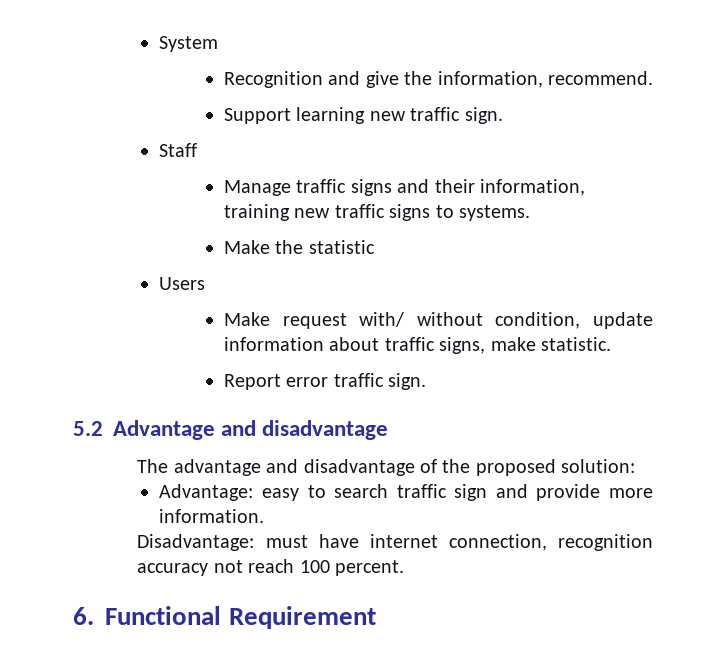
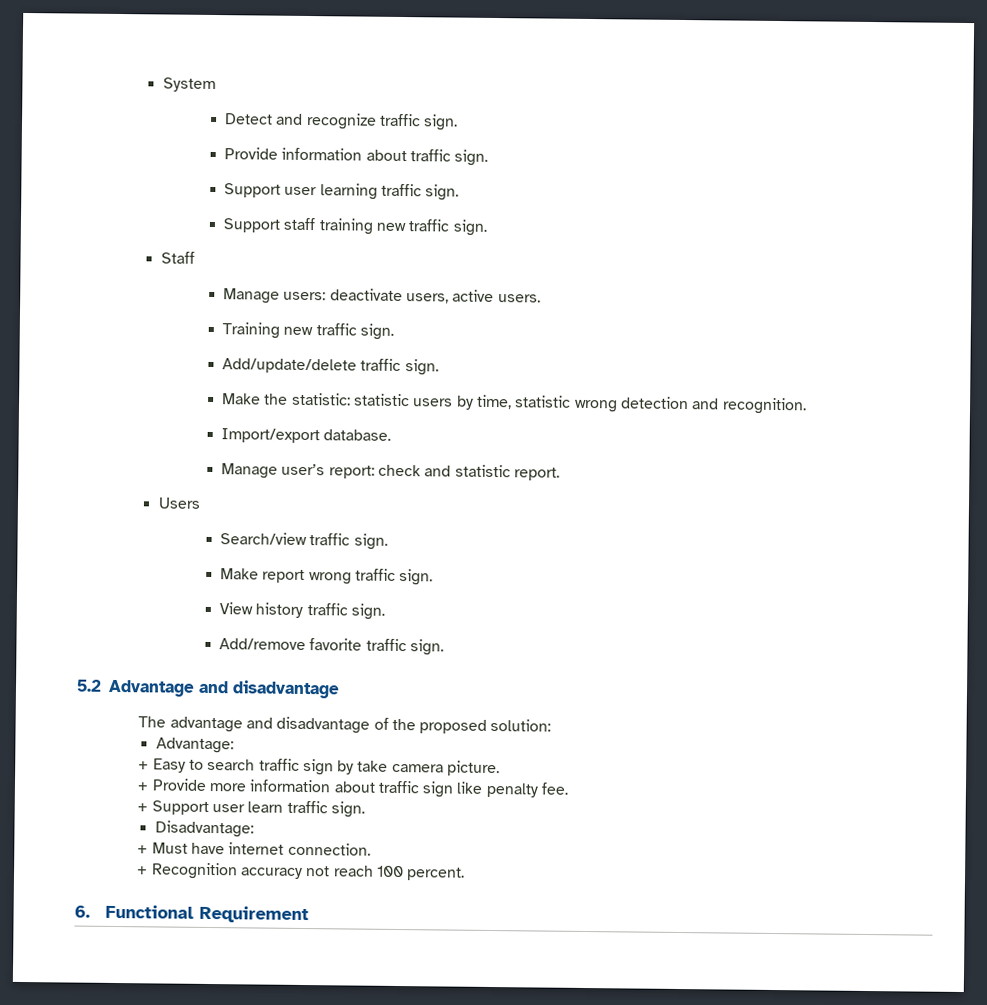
- Recognition and give the information, recommend.
- Support learning new traffic sign.
+ Detect and recognize traffic sign.
+ Provide information about traffic sign.
+ Support user learning traffic sign.
+ Support staff training new traffic sign.
- Manage traffic signs and their information, training new traffic signs to systems.
+ Manage users: deactivate users, active users.
+ Training new traffic sign.
+ Add/update/delete traffic sign.
- Make the statistic
+ Make the statistic: statistic users by time, statistic wrong detection and recognition.
+ Import/export database.
+ Manage user’s report: check and statistic report.
  Users
- Make request with/ without condition, update information about traffic signs, make statistic.
- Report error traffic sign.
+ Search/view traffic sign.
+ Make report wrong traffic sign.
+ View history traffic sign.
+ Add/remove favorite traffic sign.
- Advantage: easy to search traffic sign and provide more information.
- Disadvantage: must have internet connection, recognition accuracy not reach 100 percent.
+ Advantage:
+ + Easy to search traffic sign by take camera picture.
+ + Provide more information about traffic sign like penalty fee.
+ + Support user learn traffic sign.
+ Disadvantage:
+ + Must have internet connection.
+ + Recognition accuracy not reach 100 percent.

